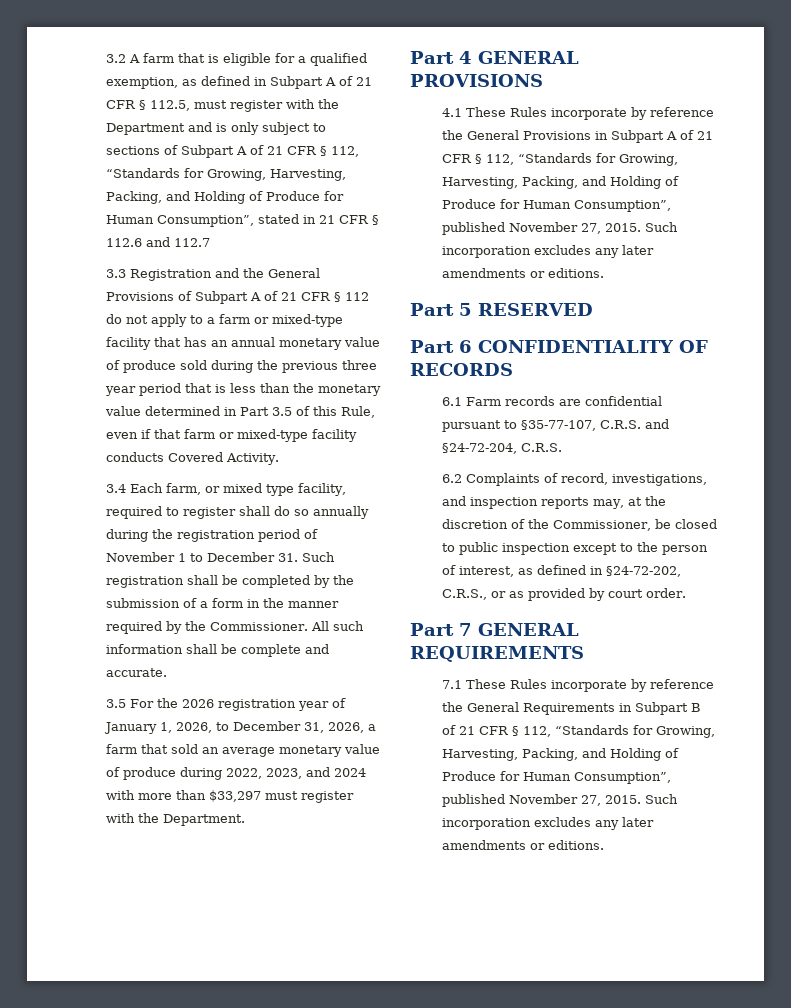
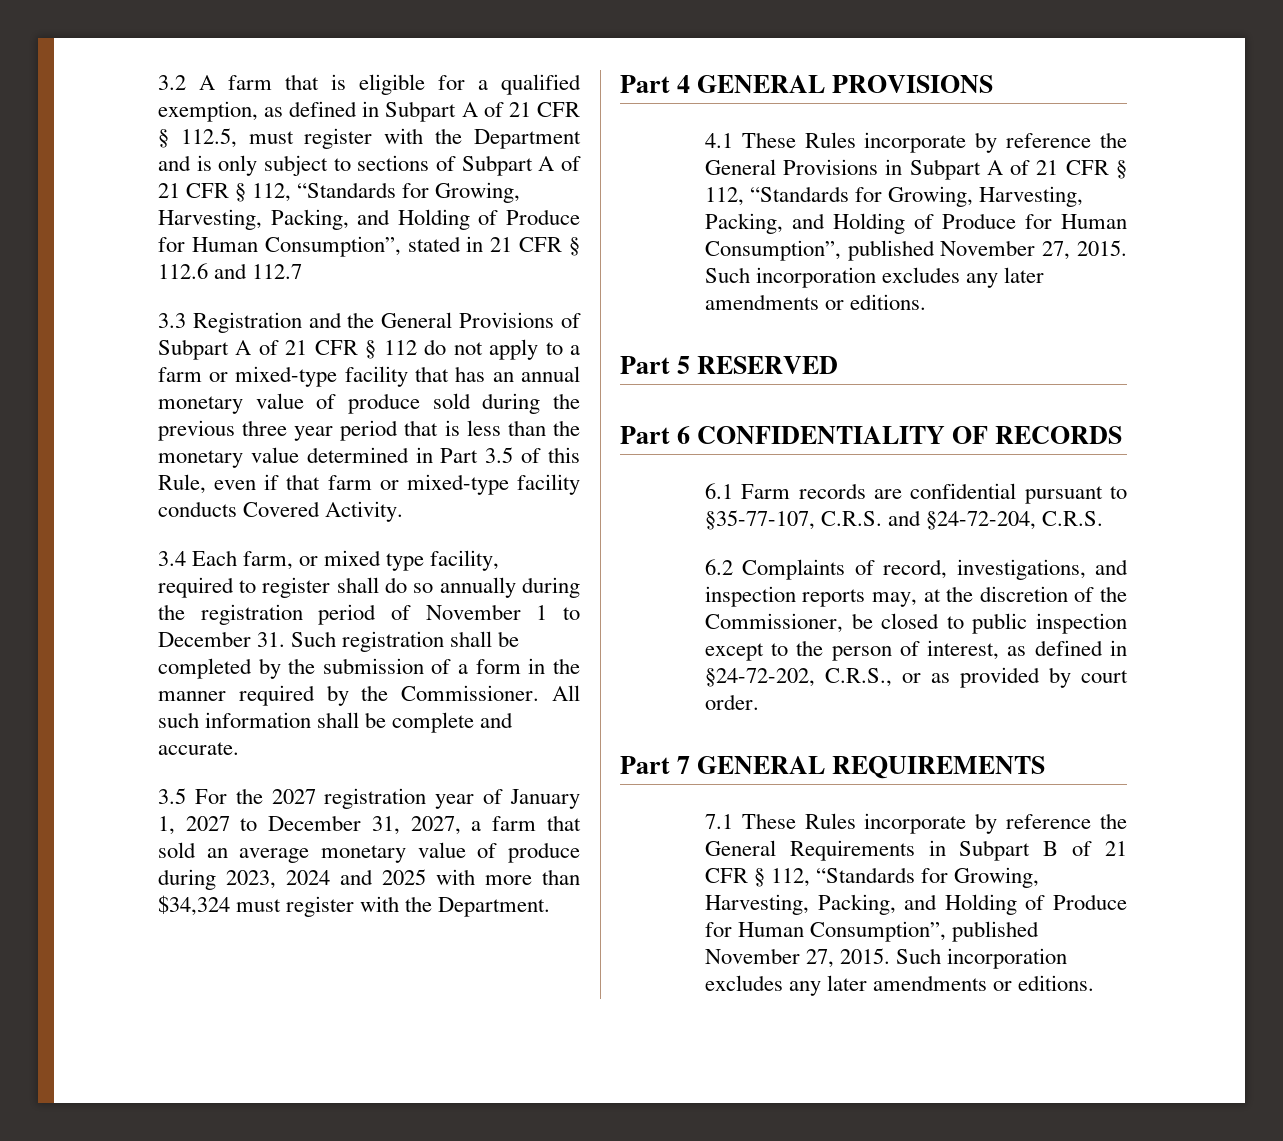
- 3.5 For the 2026 registration year of January 1, 2026, to December 31, 2026, a farm that sold an average monetary value of produce during 2022, 2023, and 2024 with more than $33,297 must register with the Department.
+ 3.5 For the 2027 registration year of January 1, 2027 to December 31, 2027, a farm that sold an average monetary value of produce during 2023, 2024 and 2025 with more than $34,324 must register with the Department.

